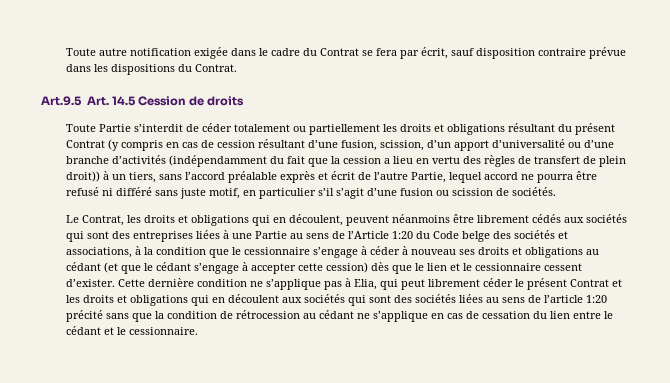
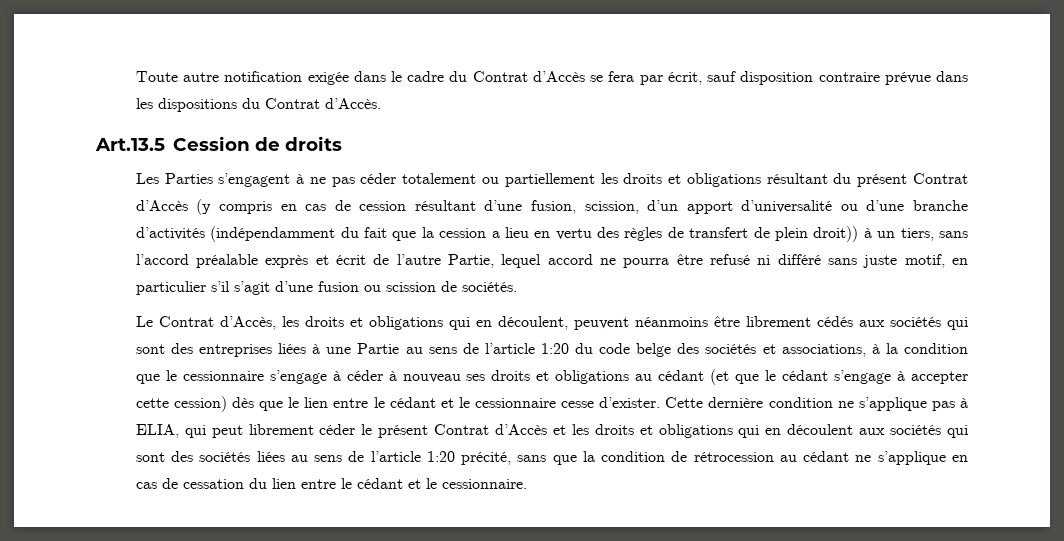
- Toute autre notification exigée dans le cadre du Contrat se fera par écrit, sauf disposition contraire prévue dans les dispositions du Contrat.
- Art.9.5 Art. 14.5 Cession de droits
+ Toute autre notification exigée dans le cadre du Contrat d’Accès se fera par écrit, sauf disposition contraire prévue dans les dispositions du Contrat d’Accès.
+ Art.13.5 Cession de droits
- Toute Partie s’interdit de céder totalement ou partiellement les droits et obligations résultant du présent Contrat (y compris en cas de cession résultant d’une fusion, scission, d’un apport d’universalité ou d’une branche d’activités (indépendamment du fait que la cession a lieu en vertu des règles de transfert de plein droit)) à un tiers, sans l’accord préalable exprès et écrit de l’autre Partie, lequel accord ne pourra être refusé ni différé sans juste motif, en particulier s’il s’agit d’une fusion ou scission de sociétés.
+ Les Parties s’engagent à ne pas céder totalement ou partiellement les droits et obligations résultant du présent Contrat d’Accès (y compris en cas de cession résultant d’une fusion, scission, d’un apport d’universalité ou d’une branche d’activités (indépendamment du fait que la cession a lieu en vertu des règles de transfert de plein droit)) à un tiers, sans l’accord préalable exprès et écrit de l’autre Partie, lequel accord ne pourra être refusé ni différé sans juste motif, en particulier s’il s’agit d’une fusion ou scission de sociétés.
- Le Contrat, les droits et obligations qui en découlent, peuvent néanmoins être librement cédés aux sociétés qui sont des entreprises liées à une Partie au sens de l’Article 1:20 du Code belge des sociétés et associations, à la condition que le cessionnaire s’engage à céder à nouveau ses droits et obligations au cédant (et que le cédant s’engage à accepter cette cession) dès que le lien et le cessionnaire cessent d’exister.
+ Le Contrat d’Accès, les droits et obligations qui en découlent, peuvent néanmoins être librement cédés aux sociétés qui sont des entreprises liées à une Partie au sens de l’article 1:20 du code belge des sociétés et associations, à la condition que le cessionnaire s’engage à céder à nouveau ses droits et obligations au cédant (et que le cédant s’engage à accepter cette cession) dès que le lien entre le cédant et le cessionnaire cesse d’exister.
- Cette dernière condition ne s’applique pas à Elia, qui peut librement céder le présent Contrat et les droits et obligations qui en découlent aux sociétés qui sont des sociétés liées au sens de l’article 1:20 précité sans que la condition de rétrocession au cédant ne s’applique en cas de cessation du lien entre le cédant et le cessionnaire.
+ Cette dernière condition ne s’applique pas à ELIA, qui peut librement céder le présent Contrat d’Accès et les droits et obligations qui en découlent aux sociétés qui sont des sociétés liées au sens de l’article 1:20 précité, sans que la condition de rétrocession au cédant ne s’applique en cas de cessation du lien entre le cédant et le cessionnaire.

